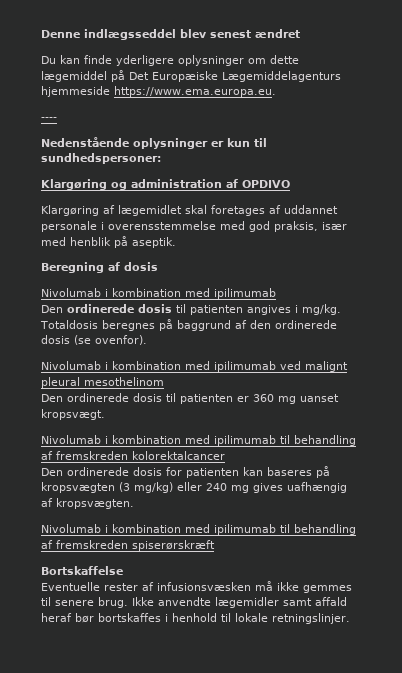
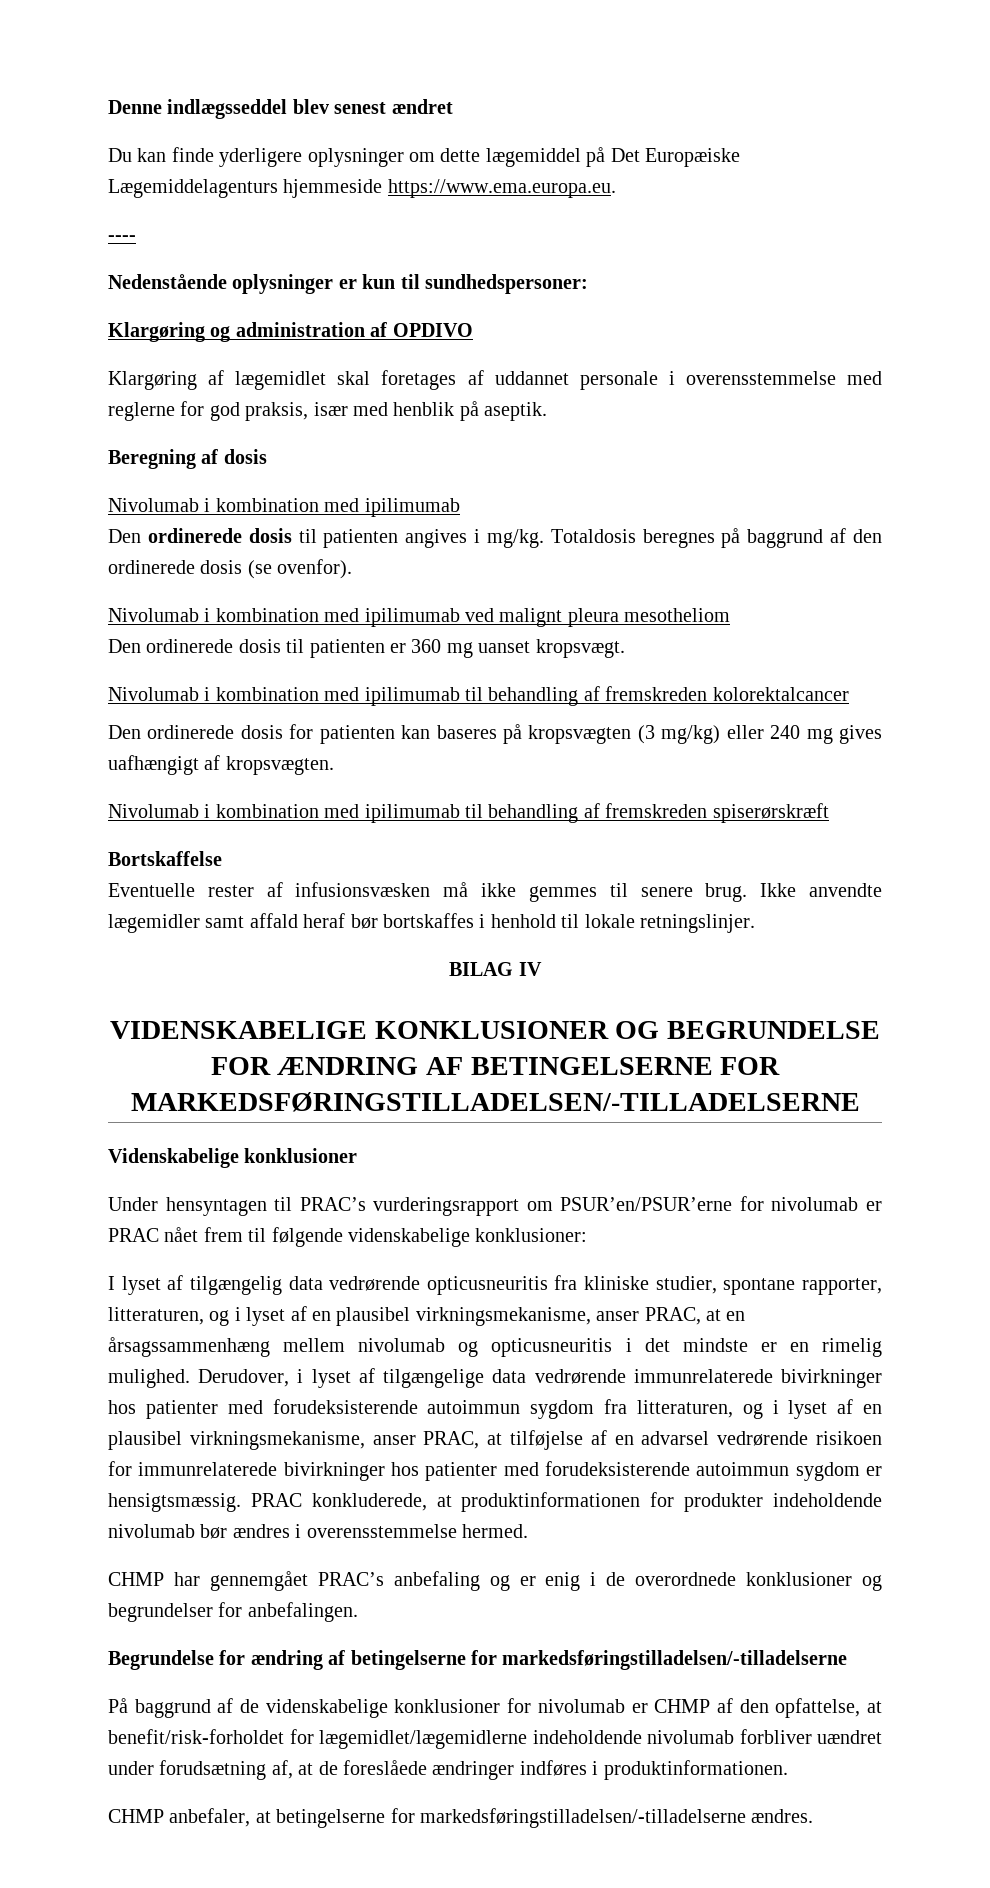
- Klargøring af lægemidlet skal foretages af uddannet personale i overensstemmelse med god praksis, især med henblik på aseptik.
+ Klargøring af lægemidlet skal foretages af uddannet personale i overensstemmelse med reglerne for god praksis, især med henblik på aseptik.
- Nivolumab i kombination med ipilimumab ved malignt pleural mesothelinom
+ Nivolumab i kombination med ipilimumab ved malignt pleura mesotheliom
- Den ordinerede dosis for patienten kan baseres på kropsvægten (3 mg/kg) eller 240 mg gives uafhængig af kropsvægten.
+ Den ordinerede dosis for patienten kan baseres på kropsvægten (3 mg/kg) eller 240 mg gives uafhængigt af kropsvægten.
+ BILAG IV
+ VIDENSKABELIGE KONKLUSIONER OG BEGRUNDELSE FOR ÆNDRING AF BETINGELSERNE FOR MARKEDSFØRINGSTILLADELSEN/-TILLADELSERNE
+ Videnskabelige konklusioner
+ Under hensyntagen til PRAC’s vurderingsrapport om PSUR’en/PSUR’erne for nivolumab er PRAC nået frem til følgende videnskabelige konklusioner:
+ I lyset af tilgængelig data vedrørende opticusneuritis fra kliniske studier, spontane rapporter, litteraturen, og i lyset af en plausibel virkningsmekanisme, anser PRAC, at en årsagssammenhæng mellem nivolumab og opticusneuritis i det mindste er en rimelig mulighed. Derudover, i lyset af tilgængelige data vedrørende immunrelaterede bivirkninger hos patienter med forudeksisterende autoimmun sygdom fra litteraturen, og i lyset af en plausibel virkningsmekanisme, anser PRAC, at tilføjelse af en advarsel vedrørende risikoen for immunrelaterede bivirkninger hos patienter med forudeksisterende autoimmun sygdom er hensigtsmæssig. PRAC konkluderede, at produktinformationen for produkter indeholdende nivolumab bør ændres i overensstemmelse hermed.
+ CHMP har gennemgået PRAC’s anbefaling og er enig i de overordnede konklusioner og begrundelser for anbefalingen.
+ Begrundelse for ændring af betingelserne for markedsføringstilladelsen/-tilladelserne
+ På baggrund af de videnskabelige konklusioner for nivolumab er CHMP af den opfattelse, at benefit/risk-forholdet for lægemidlet/lægemidlerne indeholdende nivolumab forbliver uændret under forudsætning af, at de foreslåede ændringer indføres i produktinformationen.
+ CHMP anbefaler, at betingelserne for markedsføringstilladelsen/-tilladelserne ændres.

